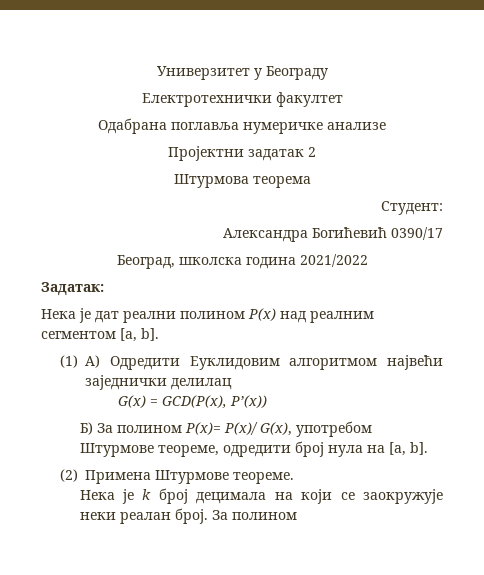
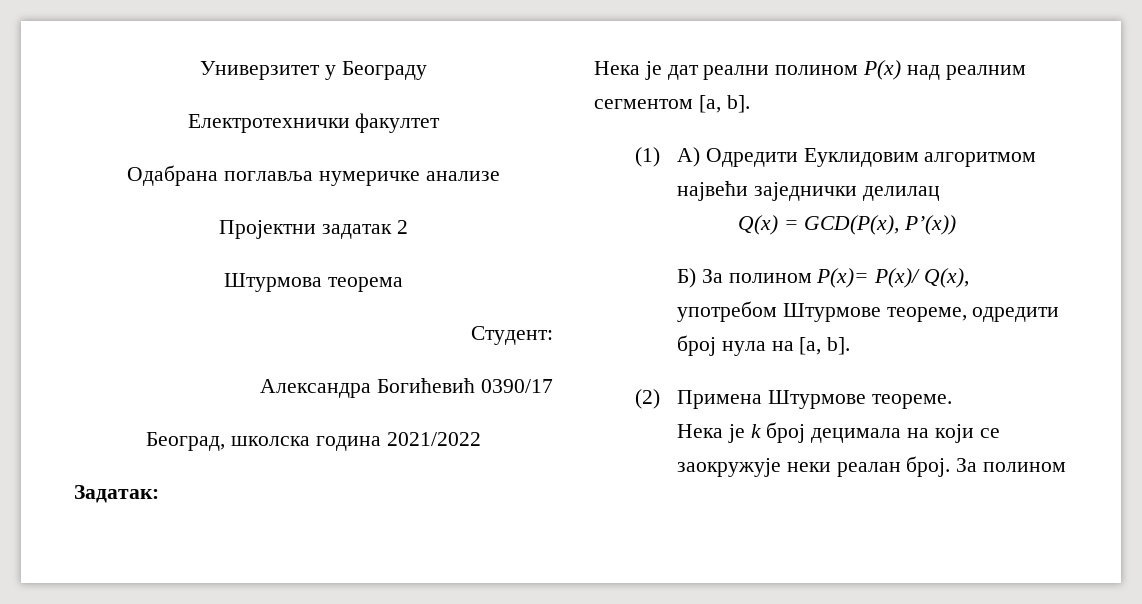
- G(x) = GCD(P(x), P’(x))
+ Q(x) = GCD(P(x), P’(x))
- Б) За полином P(x)= P(x)/ G(x), употребом Штурмове теореме, одредити број нула на [a, b].
+ Б) За полином P(x)= P(x)/ Q(x), употребом Штурмове теореме, одредити број нула на [a, b].

